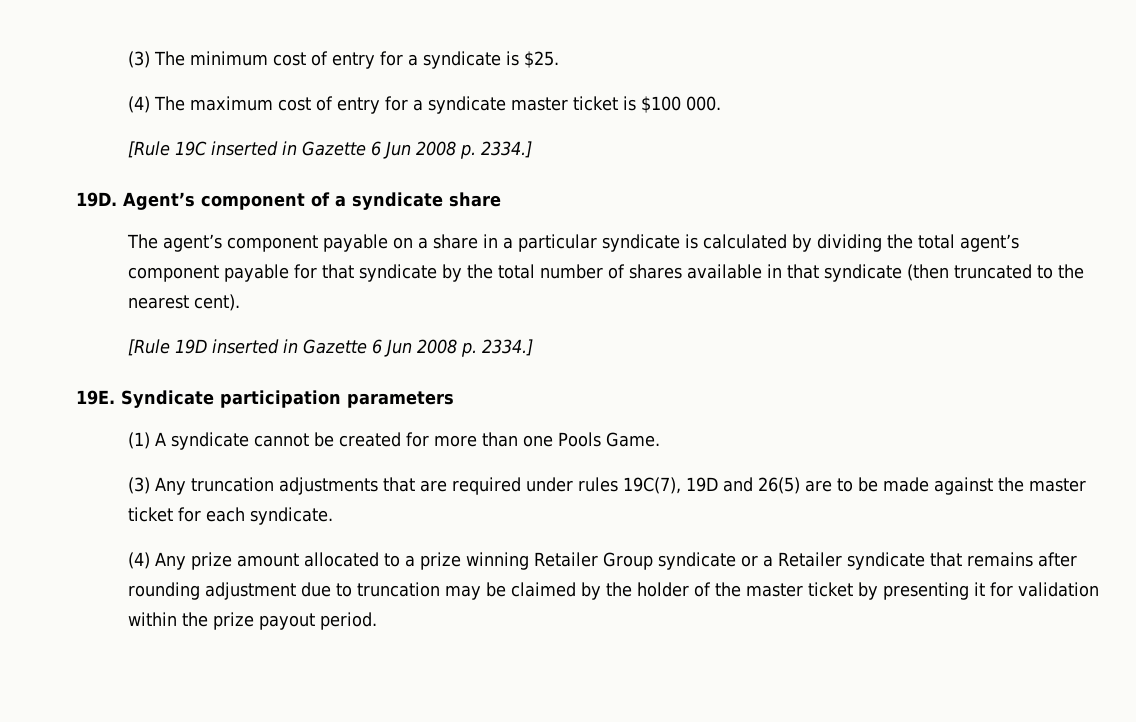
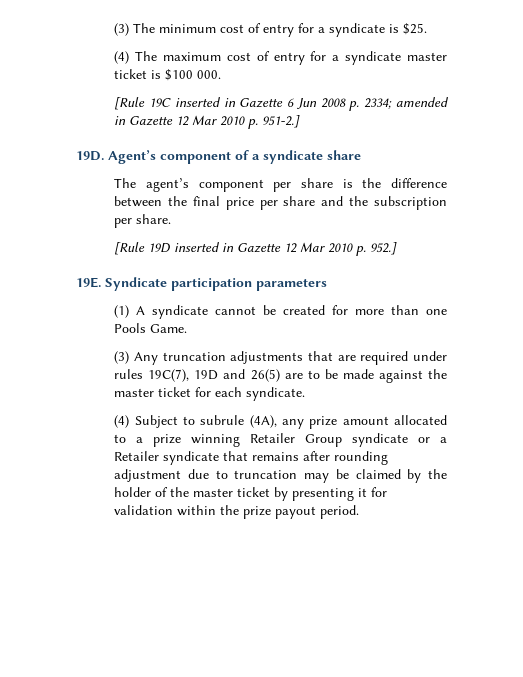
- [Rule 19C inserted in Gazette 6 Jun 2008 p. 2334.]
+ [Rule 19C inserted in Gazette 6 Jun 2008 p. 2334; amended in Gazette 12 Mar 2010 p. 951-2.]
- The agent’s component payable on a share in a particular syndicate is calculated by dividing the total agent’s component payable for that syndicate by the total number of shares available in that syndicate (then truncated to the nearest cent).
+ The agent’s component per share is the difference between the final price per share and the subscription per share.
- [Rule 19D inserted in Gazette 6 Jun 2008 p. 2334.]
+ [Rule 19D inserted in Gazette 12 Mar 2010 p. 952.]
- (4) Any prize amount allocated to a prize winning Retailer Group syndicate or a Retailer syndicate that remains after rounding adjustment due to truncation may be claimed by the holder of the master ticket by presenting it for validation within the prize payout period.
+ (4) Subject to subrule (4A), any prize amount allocated to a prize winning Retailer Group syndicate or a Retailer syndicate that remains after rounding adjustment due to truncation may be claimed by the holder of the master ticket by presenting it for validation within the prize payout period.

